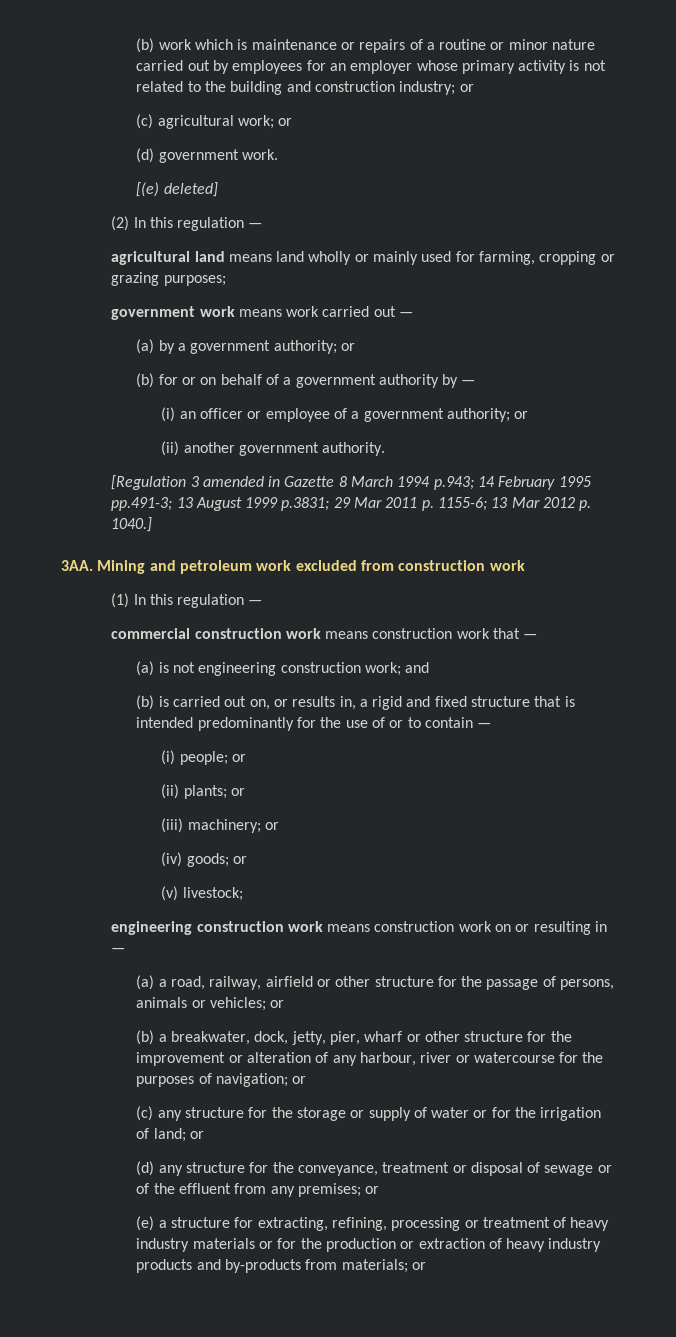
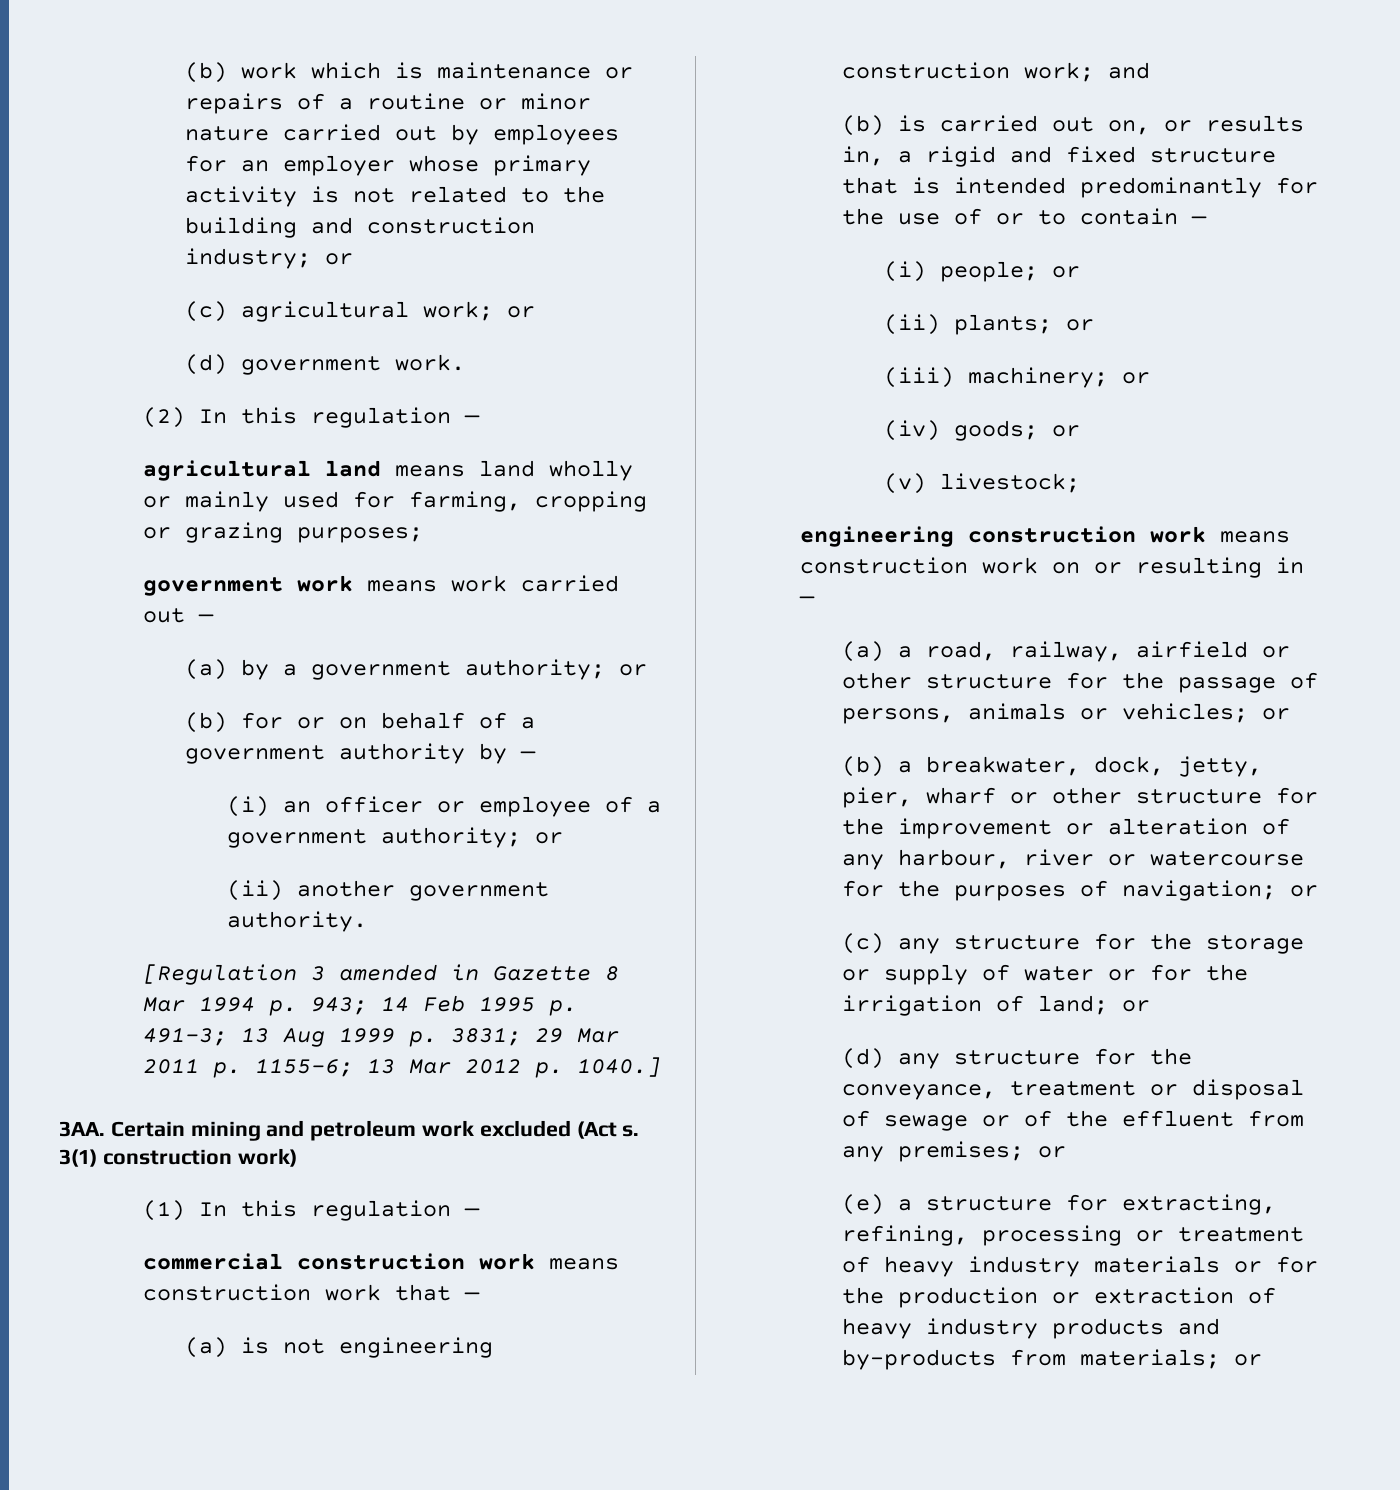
- [(e) deleted]
- [Regulation 3 amended in Gazette 8 March 1994 p.943; 14 February 1995 pp.491-3; 13 August 1999 p.3831; 29 Mar 2011 p. 1155-6; 13 Mar 2012 p. 1040.]
+ [Regulation 3 amended in Gazette 8 Mar 1994 p. 943; 14 Feb 1995 p. 491-3; 13 Aug 1999 p. 3831; 29 Mar 2011 p. 1155-6; 13 Mar 2012 p. 1040.]
- Mining and petroleum work excluded from construction work
+ Certain mining and petroleum work excluded (Act s. 3(1) construction work)

